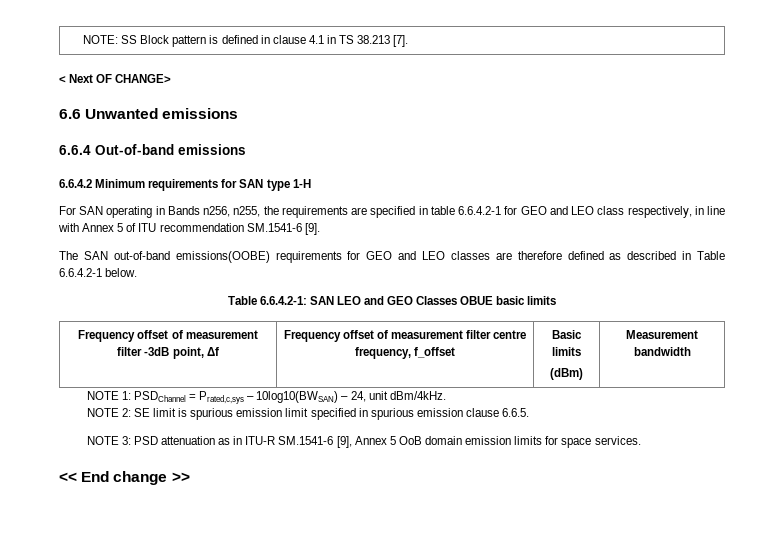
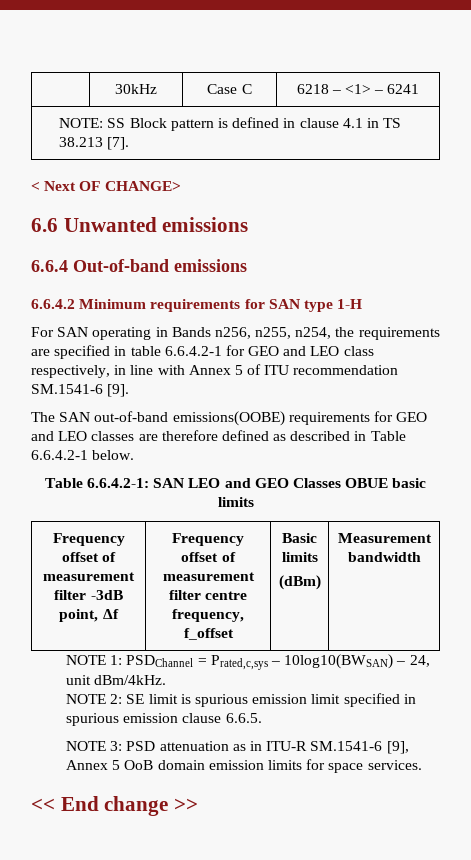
+ | 30kHz | Case C | 6218 – <1> – 6241
- For SAN operating in Bands n256, n255, the requirements are specified in table 6.6.4.2-1 for GEO and LEO class respectively, in line with Annex 5 of ITU recommendation SM.1541-6 [9].
+ For SAN operating in Bands n256, n255, n254, the requirements are specified in table 6.6.4.2-1 for GEO and LEO class respectively, in line with Annex 5 of ITU recommendation SM.1541-6 [9].

